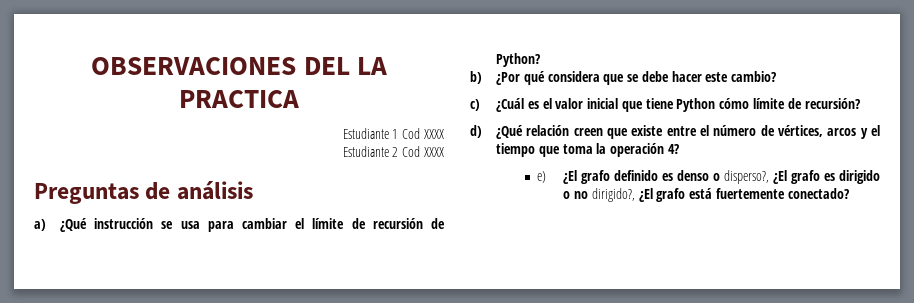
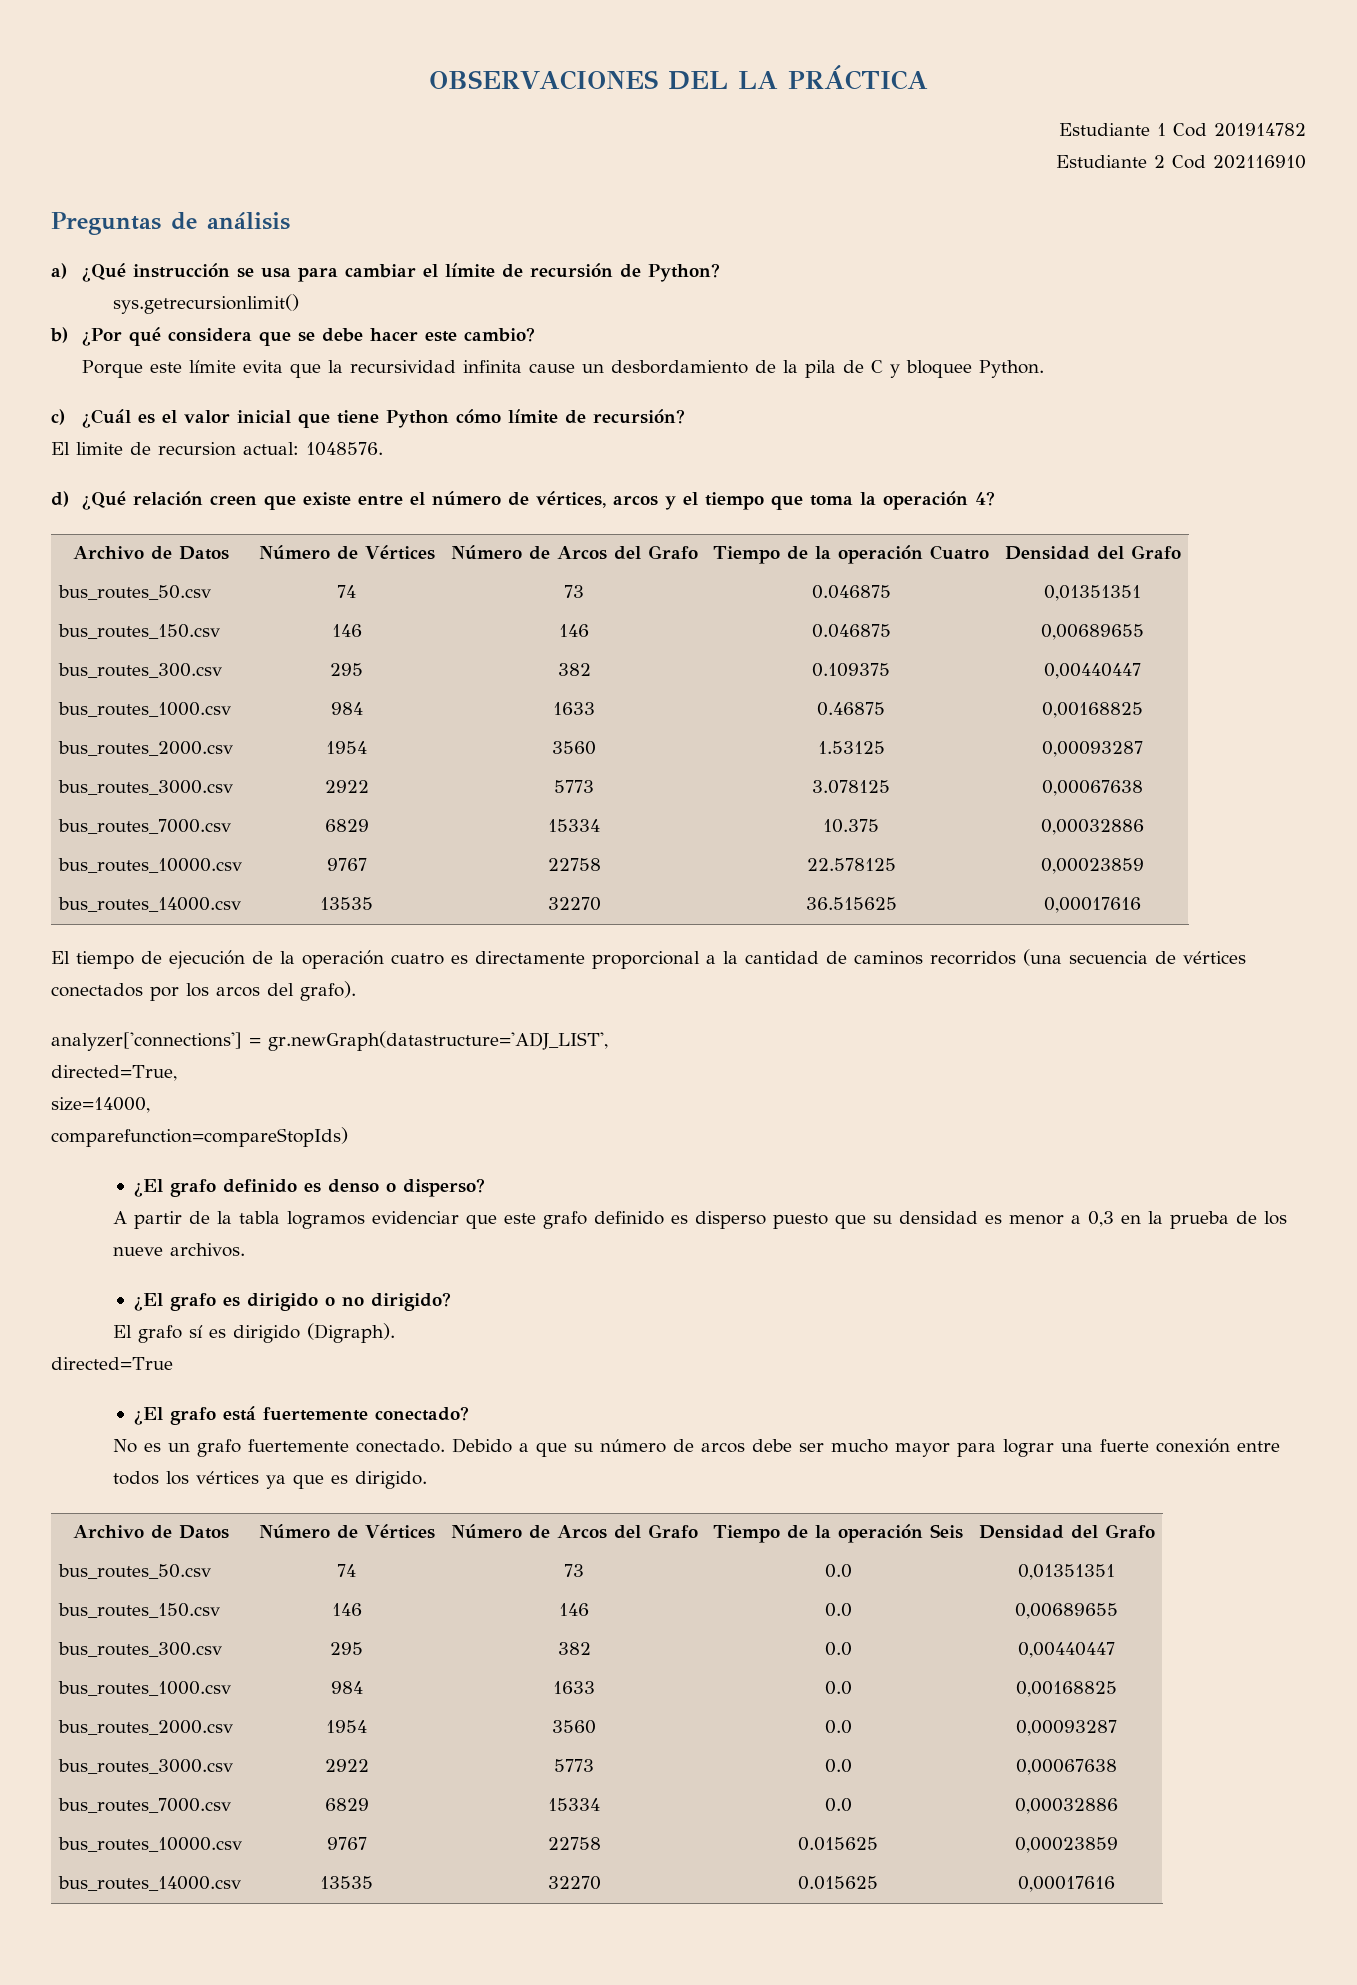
- OBSERVACIONES DEL LA PRACTICA
+ OBSERVACIONES DEL LA PRÁCTICA
- Estudiante 1 Cod XXXX
+ Estudiante 1 Cod 201914782
- Estudiante 2 Cod XXXX
+ Estudiante 2 Cod 202116910
+ sys.getrecursionlimit()
+ Porque este límite evita que la recursividad infinita cause un desbordamiento de la pila de C y bloquee Python.
+ El limite de recursion actual: 1048576.
- e) ¿El grafo definido es denso o disperso?, ¿El grafo es dirigido o no dirigido?, ¿El grafo está fuertemente conectado?
+ Archivo de Datos | Número de Vértices | Número de Arcos del Grafo | Tiempo de la operación Cuatro | Densidad del Grafo
+ bus_routes_50.csv | 74 | 73 | 0.046875 | 0,01351351
+ bus_routes_150.csv | 146 | 146 | 0.046875 | 0,00689655
+ bus_routes_300.csv | 295 | 382 | 0.109375 | 0,00440447
+ bus_routes_1000.csv | 984 | 1633 | 0.46875 | 0,00168825
+ bus_routes_2000.csv | 1954 | 3560 | 1.53125 | 0,00093287
+ bus_routes_3000.csv | 2922 | 5773 | 3.078125 | 0,00067638
+ bus_routes_7000.csv | 6829 | 15334 | 10.375 | 0,00032886
+ bus_routes_10000.csv | 9767 | 22758 | 22.578125 | 0,00023859
+ bus_routes_14000.csv | 13535 | 32270 | 36.515625 | 0,00017616
+ El tiempo de ejecución de la operación cuatro es directamente proporcional a la cantidad de caminos recorridos (una secuencia de vértices conectados por los arcos del grafo).
+ analyzer['connections'] = gr.newGraph(datastructure='ADJ_LIST',
+ directed=True,
+ size=14000,
+ comparefunction=compareStopIds)
+ ¿El grafo definido es denso o disperso?
+ A partir de la tabla logramos evidenciar que este grafo definido es disperso puesto que su densidad es menor a 0,3 en la prueba de los nueve archivos.
+ ¿El grafo es dirigido o no dirigido?
+ El grafo sí es dirigido (Digraph).
+ directed=True
+ ¿El grafo está fuertemente conectado?
+ No es un grafo fuertemente conectado. Debido a que su número de arcos debe ser mucho mayor para lograr una fuerte conexión entre todos los vértices ya que es dirigido.
+ Archivo de Datos | Número de Vértices | Número de Arcos del Grafo | Tiempo de la operación Seis | Densidad del Grafo
+ bus_routes_50.csv | 74 | 73 | 0.0 | 0,01351351
+ bus_routes_150.csv | 146 | 146 | 0.0 | 0,00689655
+ bus_routes_300.csv | 295 | 382 | 0.0 | 0,00440447
+ bus_routes_1000.csv | 984 | 1633 | 0.0 | 0,00168825
+ bus_routes_2000.csv | 1954 | 3560 | 0.0 | 0,00093287
+ bus_routes_3000.csv | 2922 | 5773 | 0.0 | 0,00067638
+ bus_routes_7000.csv | 6829 | 15334 | 0.0 | 0,00032886
+ bus_routes_10000.csv | 9767 | 22758 | 0.015625 | 0,00023859
+ bus_routes_14000.csv | 13535 | 32270 | 0.015625 | 0,00017616

